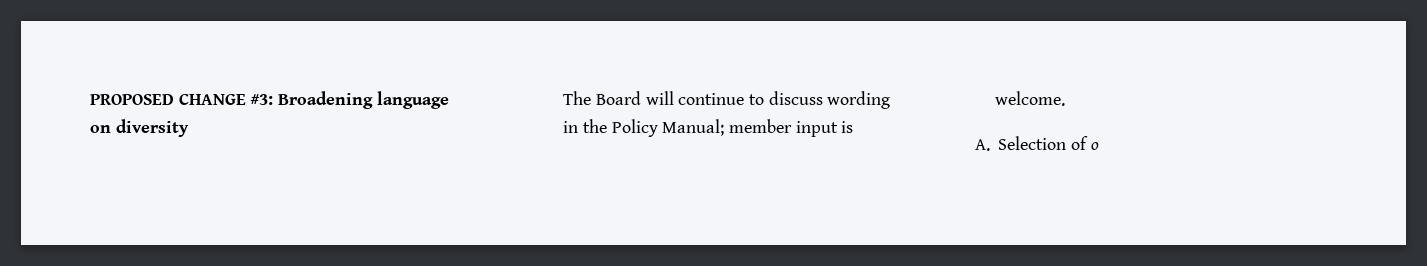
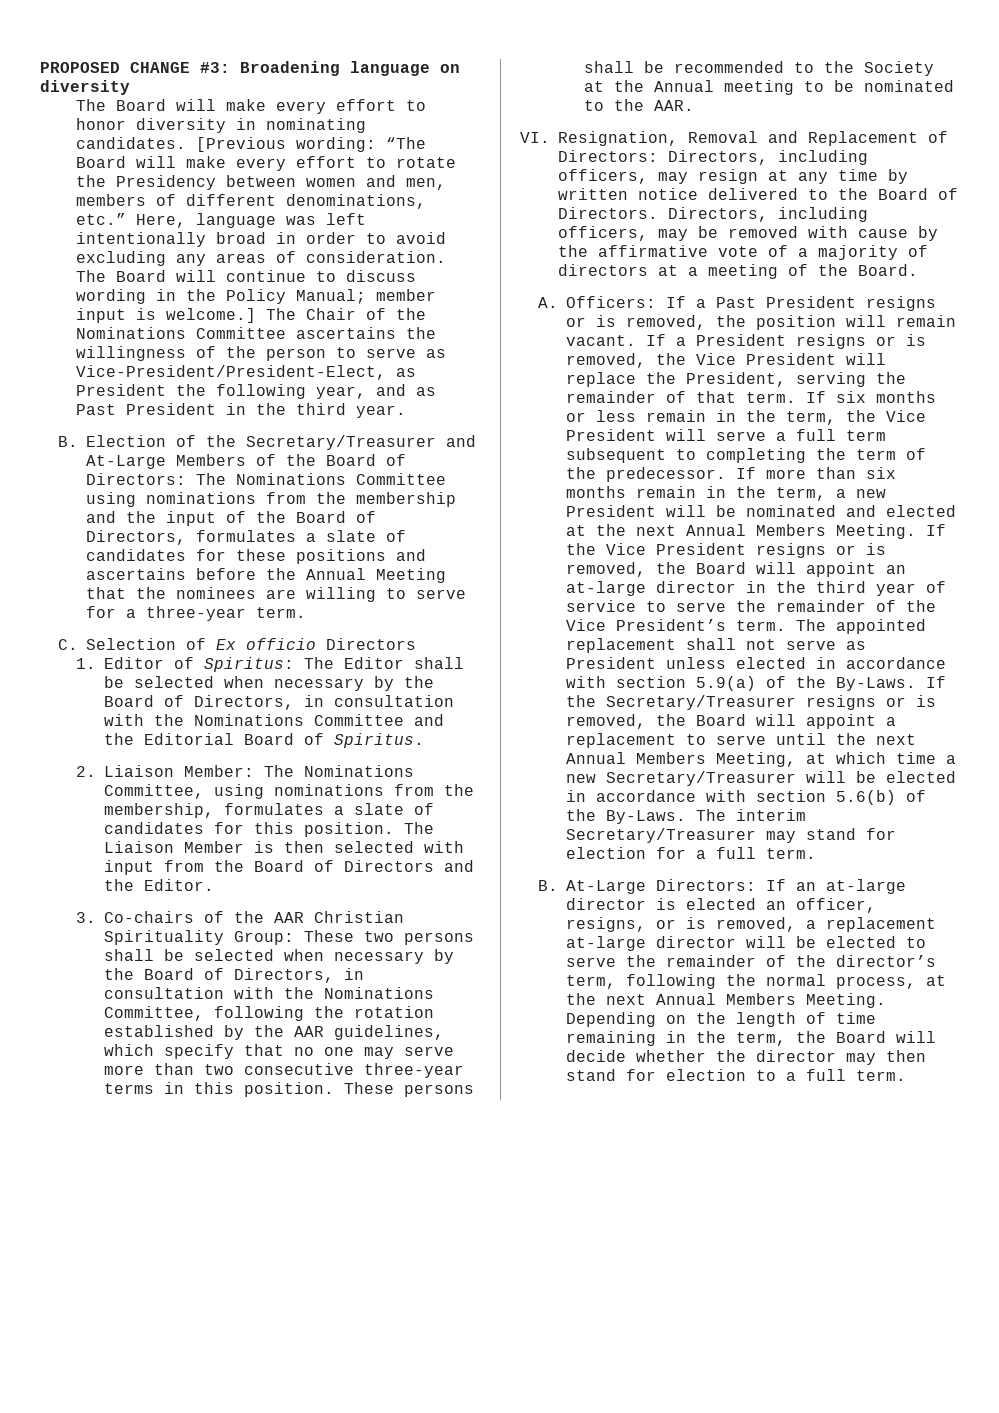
- The Board will continue to discuss wording in the Policy Manual; member input is welcome.
- A. Selection of o
+ The Board will make every effort to honor diversity in nominating candidates. [Previous wording: “The Board will make every effort to rotate the Presidency between women and men, members of different denominations, etc.” Here, language was left intentionally broad in order to avoid excluding any areas of consideration. The Board will continue to discuss wording in the Policy Manual; member input is welcome.] The Chair of the Nominations Committee ascertains the willingness of the person to serve as Vice-President/President-Elect, as President the following year, and as Past President in the third year.
+ B. Election of the Secretary/Treasurer and At-Large Members of the Board of Directors: The Nominations Committee using nominations from the membership and the input of the Board of Directors, formulates a slate of candidates for these positions and ascertains before the Annual Meeting that the nominees are willing to serve for a three-year term.
+ C. Selection of Ex officio Directors
+ 1. Editor of Spiritus: The Editor shall be selected when necessary by the Board of Directors, in consultation with the Nominations Committee and the Editorial Board of Spiritus.
+ 2. Liaison Member: The Nominations Committee, using nominations from the membership, formulates a slate of candidates for this position. The Liaison Member is then selected with input from the Board of Directors and the Editor.
+ 3. Co-chairs of the AAR Christian Spirituality Group: These two persons shall be selected when necessary by the Board of Directors, in consultation with the Nominations Committee, following the rotation established by the AAR guidelines, which specify that no one may serve more than two consecutive three-year terms in this position. These persons shall be recommended to the Society at the Annual meeting to be nominated to the AAR.
+ VI. Resignation, Removal and Replacement of Directors: Directors, including officers, may resign at any time by written notice delivered to the Board of Directors. Directors, including officers, may be removed with cause by the affirmative vote of a majority of directors at a meeting of the Board.
+ A. Officers: If a Past President resigns or is removed, the position will remain vacant. If a President resigns or is removed, the Vice President will replace the President, serving the remainder of that term. If six months or less remain in the term, the Vice President will serve a full term subsequent to completing the term of the predecessor. If more than six months remain in the term, a new President will be nominated and elected at the next Annual Members Meeting. If the Vice President resigns or is removed, the Board will appoint an at-large director in the third year of service to serve the remainder of the Vice President’s term. The appointed replacement shall not serve as President unless elected in accordance with section 5.9(a) of the By-Laws. If the Secretary/Treasurer resigns or is removed, the Board will appoint a replacement to serve until the next Annual Members Meeting, at which time a new Secretary/Treasurer will be elected in accordance with section 5.6(b) of the By-Laws. The interim Secretary/Treasurer may stand for election for a full term.
+ B. At-Large Directors: If an at-large director is elected an officer, resigns, or is removed, a replacement at-large director will be elected to serve the remainder of the director’s term, following the normal process, at the next Annual Members Meeting. Depending on the length of time remaining in the term, the Board will decide whether the director may then stand for election to a full term.

